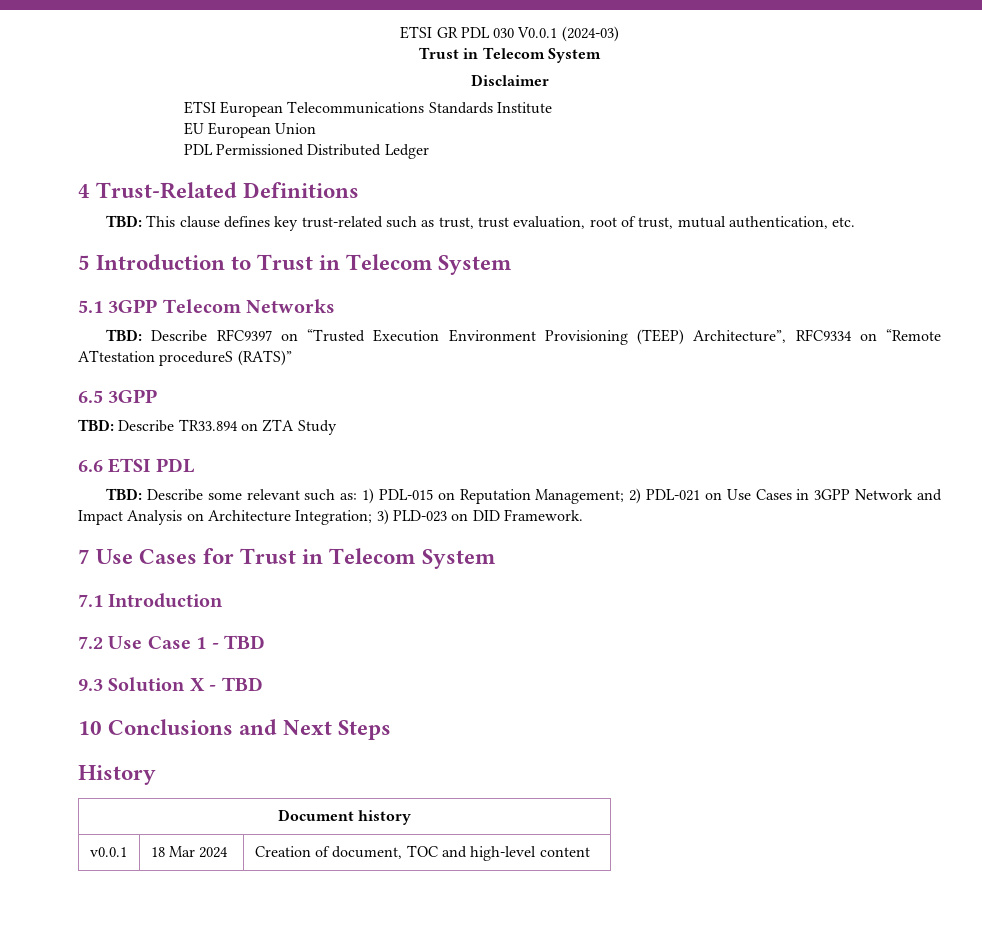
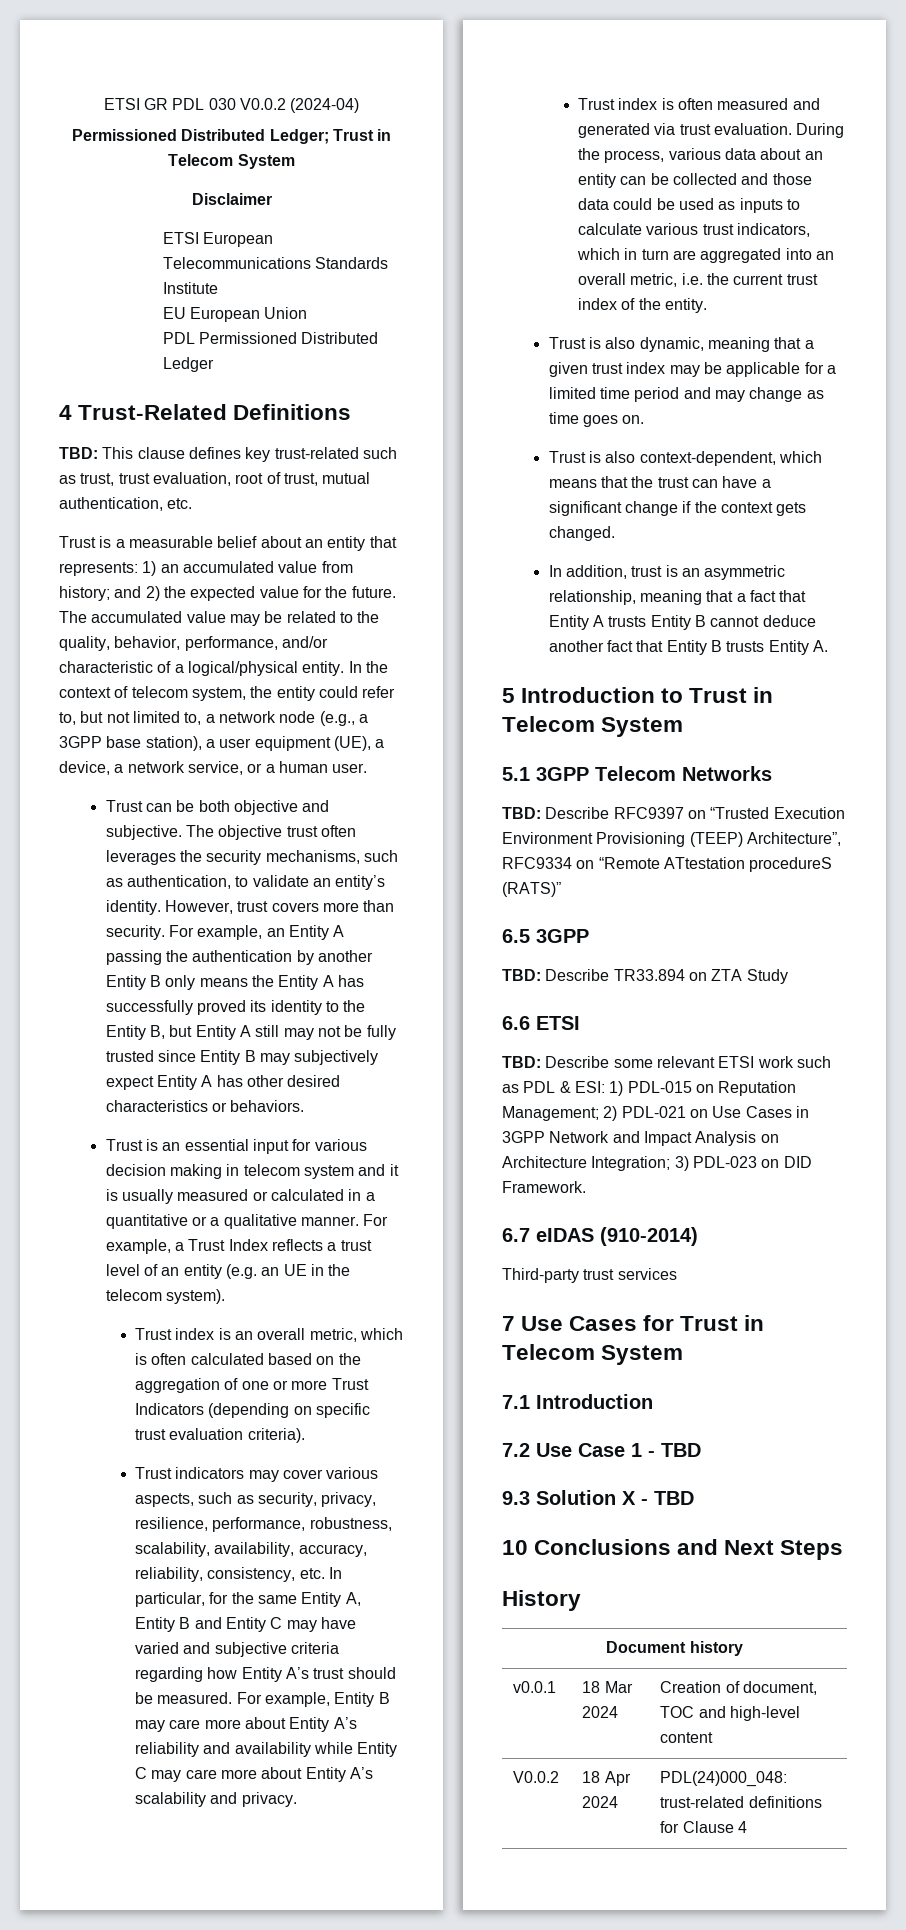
- ETSI GR PDL 030 V0.0.1 (2024-03)
- Trust in Telecom System
+ ETSI GR PDL 030 V0.0.2 (2024-04)
+ Permissioned Distributed Ledger; Trust in Telecom System
+ Trust is a measurable belief about an entity that represents: 1) an accumulated value from history; and 2) the expected value for the future. The accumulated value may be related to the quality, behavior, performance, and/or characteristic of a logical/physical entity. In the context of telecom system, the entity could refer to, but not limited to, a network node (e.g., a 3GPP base station), a user equipment (UE), a device, a network service, or a human user.
+ Trust can be both objective and subjective. The objective trust often leverages the security mechanisms, such as authentication, to validate an entity’s identity. However, trust covers more than security. For example, an Entity A passing the authentication by another Entity B only means the Entity A has successfully proved its identity to the Entity B, but Entity A still may not be fully trusted since Entity B may subjectively expect Entity A has other desired characteristics or behaviors.
+ Trust is an essential input for various decision making in telecom system and it is usually measured or calculated in a quantitative or a qualitative manner. For example, a Trust Index reflects a trust level of an entity (e.g. an UE in the telecom system).
+ Trust index is an overall metric, which is often calculated based on the aggregation of one or more Trust Indicators (depending on specific trust evaluation criteria).
+ Trust indicators may cover various aspects, such as security, privacy, resilience, performance, robustness, scalability, availability, accuracy, reliability, consistency, etc. In particular, for the same Entity A, Entity B and Entity C may have varied and subjective criteria regarding how Entity A’s trust should be measured. For example, Entity B may care more about Entity A’s reliability and availability while Entity C may care more about Entity A’s scalability and privacy.
+ Trust index is often measured and generated via trust evaluation. During the process, various data about an entity can be collected and those data could be used as inputs to calculate various trust indicators, which in turn are aggregated into an overall metric, i.e. the current trust index of the entity.
+ Trust is also dynamic, meaning that a given trust index may be applicable for a limited time period and may change as time goes on.
+ Trust is also context-dependent, which means that the trust can have a significant change if the context gets changed.
+ In addition, trust is an asymmetric relationship, meaning that a fact that Entity A trusts Entity B cannot deduce another fact that Entity B trusts Entity A.
- 6.6 ETSI PDL
+ 6.6 ETSI
- TBD: Describe some relevant such as: 1) PDL-015 on Reputation Management; 2) PDL-021 on Use Cases in 3GPP Network and Impact Analysis on Architecture Integration; 3) PLD-023 on DID Framework.
+ TBD: Describe some relevant ETSI work such as PDL & ESI: 1) PDL-015 on Reputation Management; 2) PDL-021 on Use Cases in 3GPP Network and Impact Analysis on Architecture Integration; 3) PDL-023 on DID Framework.
+ 6.7 eIDAS (910-2014)
+ Third-party trust services
+ V0.0.2 | 18 Apr 2024 | PDL(24)000_048: trust-related definitions for Clause 4

